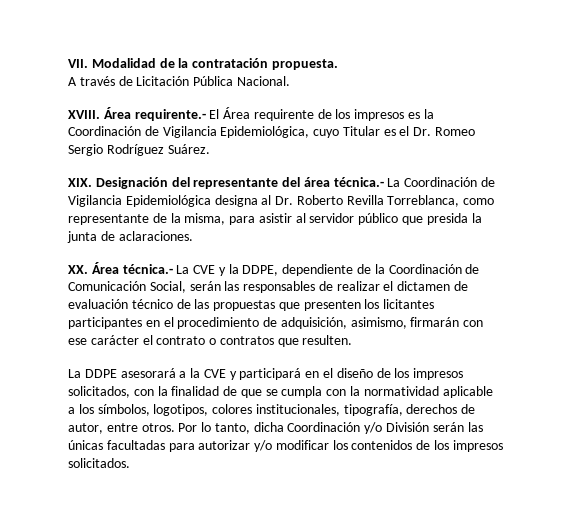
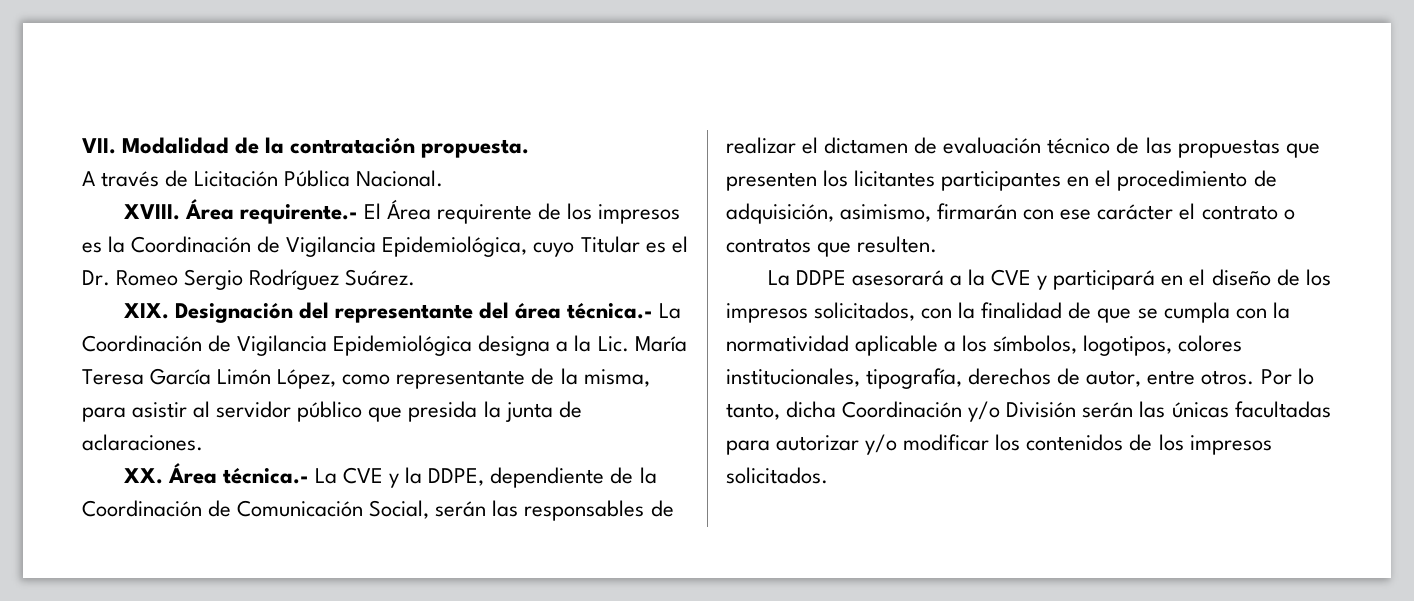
- XIX. Designación del representante del área técnica.- La Coordinación de Vigilancia Epidemiológica designa al Dr. Roberto Revilla Torreblanca, como representante de la misma, para asistir al servidor público que presida la junta de aclaraciones.
+ XIX. Designación del representante del área técnica.- La Coordinación de Vigilancia Epidemiológica designa a la Lic. María Teresa García Limón López, como representante de la misma, para asistir al servidor público que presida la junta de aclaraciones.

